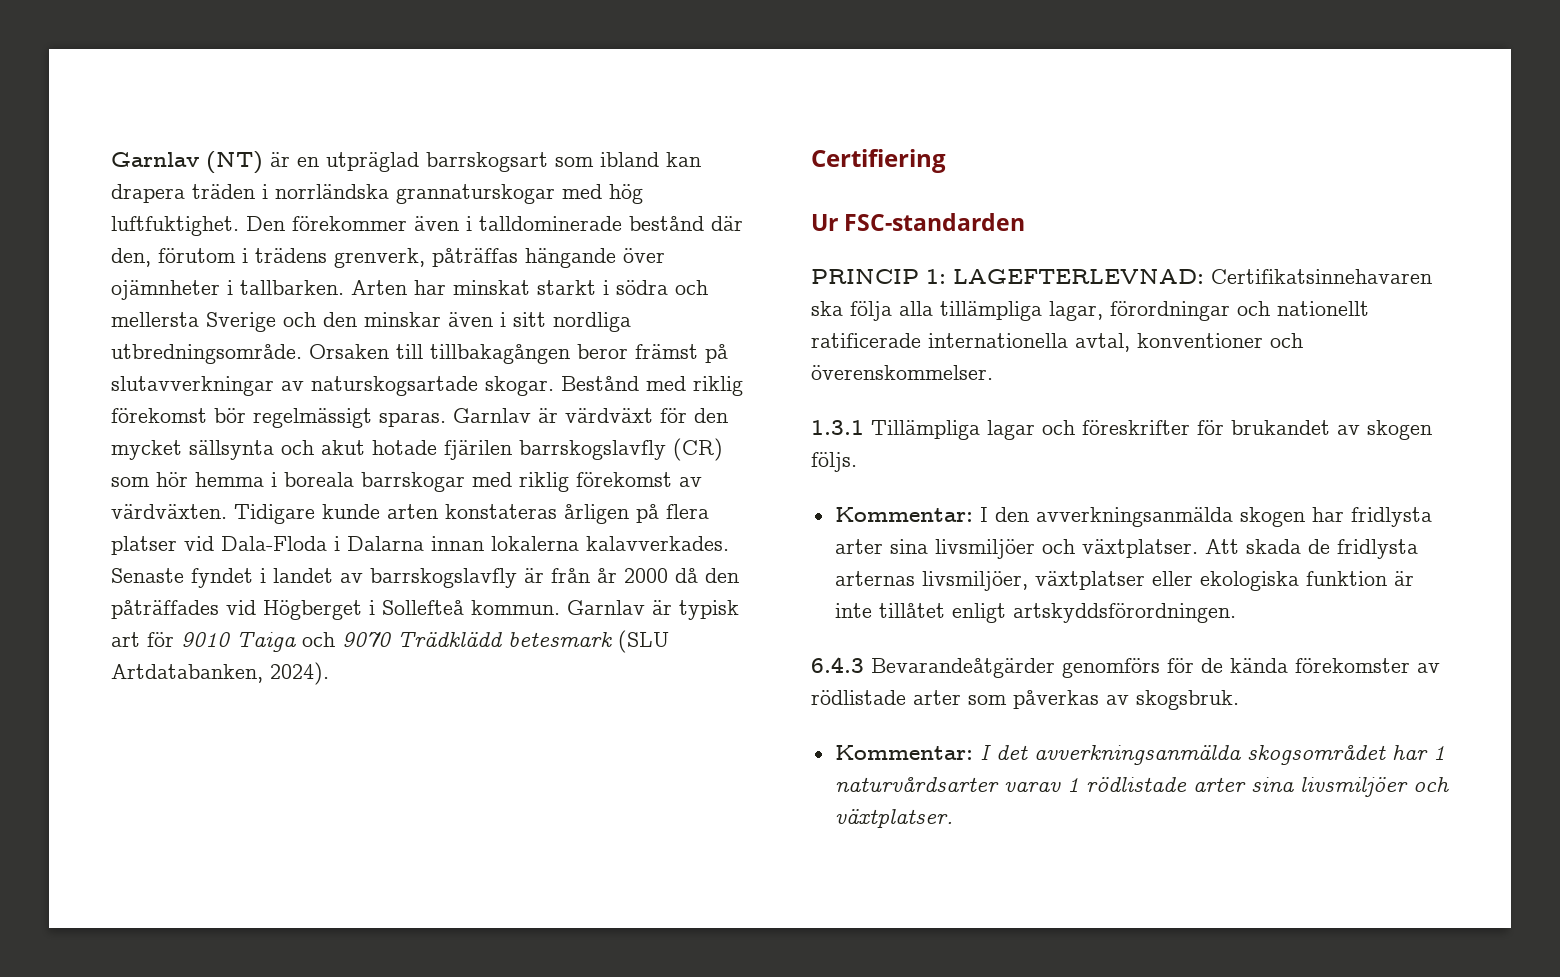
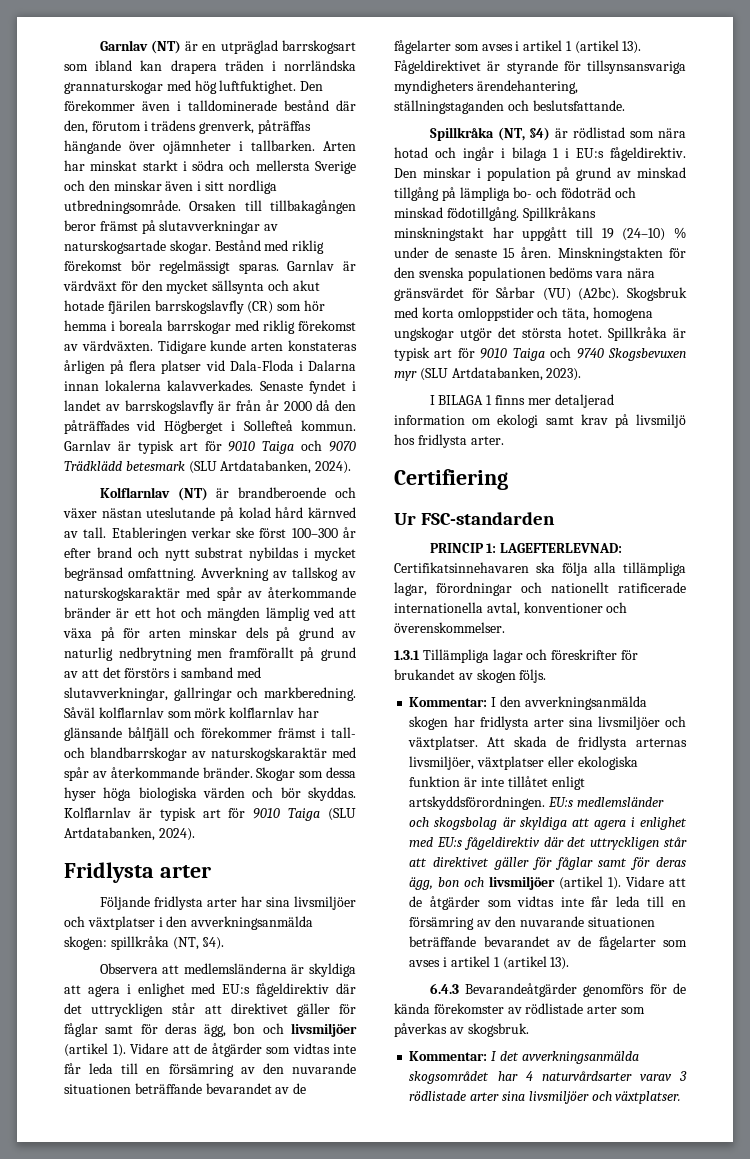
+ Kolflarnlav (NT) är brandberoende och växer nästan uteslutande på kolad hård kärnved av tall. Etableringen verkar ske först 100–300 år efter brand och nytt substrat nybildas i mycket begränsad omfattning. Avverkning av tallskog av naturskogskaraktär med spår av återkommande bränder är ett hot och mängden lämplig ved att växa på för arten minskar dels på grund av naturlig nedbrytning men framförallt på grund av att det förstörs i samband med slutavverkningar, gallringar och markberedning. Såväl kolflarnlav som mörk kolflarnlav har glänsande bålfjäll och förekommer främst i tall- och blandbarrskogar av naturskogskaraktär med spår av återkommande bränder. Skogar som dessa hyser höga biologiska värden och bör skyddas. Kolflarnlav är typisk art för 9010 Taiga (SLU Artdatabanken, 2024).
+ Fridlysta arter
+ Följande fridlysta arter har sina livsmiljöer och växtplatser i den avverkningsanmälda skogen: spillkråka (NT, §4).
+ Observera att medlemsländerna är skyldiga att agera i enlighet med EU:s fågeldirektiv där det uttryckligen står att direktivet gäller för fåglar samt för deras ägg, bon och livsmiljöer (artikel 1). Vidare att de åtgärder som vidtas inte får leda till en försämring av den nuvarande situationen beträffande bevarandet av de fågelarter som avses i artikel 1 (artikel 13). Fågeldirektivet är styrande för tillsynsansvariga myndigheters ärendehantering, ställningstaganden och beslutsfattande.
+ Spillkråka (NT, §4) är rödlistad som nära hotad och ingår i bilaga 1 i EU:s fågeldirektiv. Den minskar i population på grund av minskad tillgång på lämpliga bo- och födoträd och minskad födotillgång. Spillkråkans minskningstakt har uppgått till 19 (24–10) % under de senaste 15 åren. Minskningstakten för den svenska populationen bedöms vara nära gränsvärdet för Sårbar (VU) (A2bc). Skogsbruk med korta omloppstider och täta, homogena ungskogar utgör det största hotet. Spillkråka är typisk art för 9010 Taiga och 9740 Skogsbevuxen myr (SLU Artdatabanken, 2023).
+ I BILAGA 1 finns mer detaljerad information om ekologi samt krav på livsmiljö hos fridlysta arter.
+ EU:s medlemsländer och skogsbolag är skyldiga att agera i enlighet med EU:s fågeldirektiv där det uttryckligen står att direktivet gäller för fåglar samt för deras ägg, bon och livsmiljöer (artikel 1). Vidare att de åtgärder som vidtas inte får leda till en försämring av den nuvarande situationen beträffande bevarandet av de fågelarter som avses i artikel 1 (artikel 13).
- Kommentar: I det avverkningsanmälda skogsområdet har 1 naturvårdsarter varav 1 rödlistade arter sina livsmiljöer och växtplatser.
+ Kommentar: I det avverkningsanmälda skogsområdet har 4 naturvårdsarter varav 3 rödlistade arter sina livsmiljöer och växtplatser.

